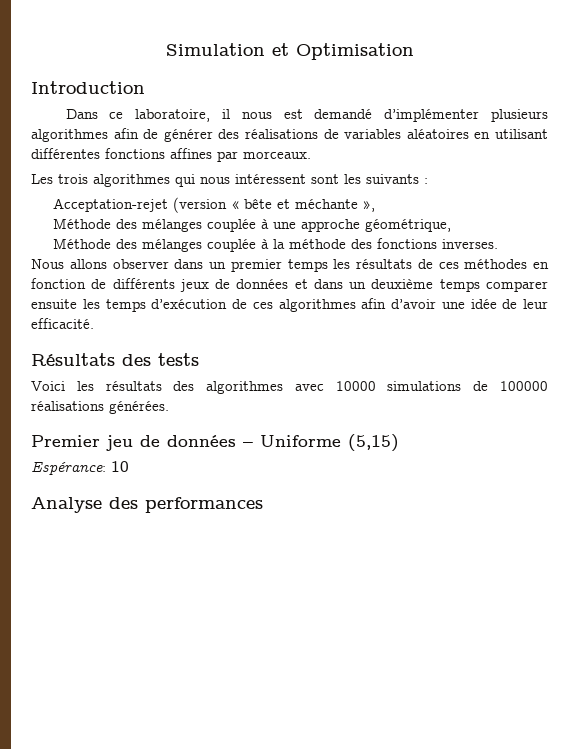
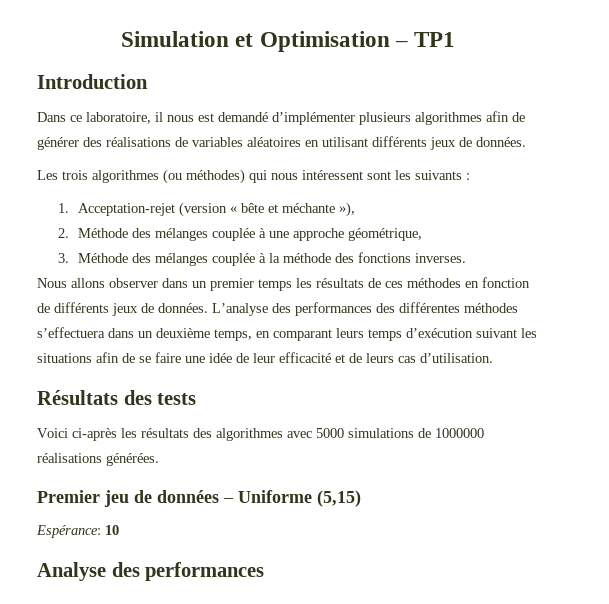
- Simulation et Optimisation
+ Simulation et Optimisation – TP1
- Dans ce laboratoire, il nous est demandé d’implémenter plusieurs algorithmes afin de générer des réalisations de variables aléatoires en utilisant différentes fonctions affines par morceaux.
+ Dans ce laboratoire, il nous est demandé d’implémenter plusieurs algorithmes afin de générer des réalisations de variables aléatoires en utilisant différents jeux de données.
- Les trois algorithmes qui nous intéressent sont les suivants :
+ Les trois algorithmes (ou méthodes) qui nous intéressent sont les suivants :
- Acceptation-rejet (version « bête et méchante »,
- Méthode des mélanges couplée à une approche géométrique,
+ 1. Acceptation-rejet (version « bête et méchante »),
+ 2. Méthode des mélanges couplée à une approche géométrique,
- Méthode des mélanges couplée à la méthode des fonctions inverses.
+ 3. Méthode des mélanges couplée à la méthode des fonctions inverses.
- Nous allons observer dans un premier temps les résultats de ces méthodes en fonction de différents jeux de données et dans un deuxième temps comparer ensuite les temps d’exécution de ces algorithmes afin d’avoir une idée de leur efficacité.
+ Nous allons observer dans un premier temps les résultats de ces méthodes en fonction de différents jeux de données. L’analyse des performances des différentes méthodes s’effectuera dans un deuxième temps, en comparant leurs temps d’exécution suivant les situations afin de se faire une idée de leur efficacité et de leurs cas d’utilisation.
- Voici les résultats des algorithmes avec 10000 simulations de 100000 réalisations générées.
+ Voici ci-après les résultats des algorithmes avec 5000 simulations de 1000000 réalisations générées.

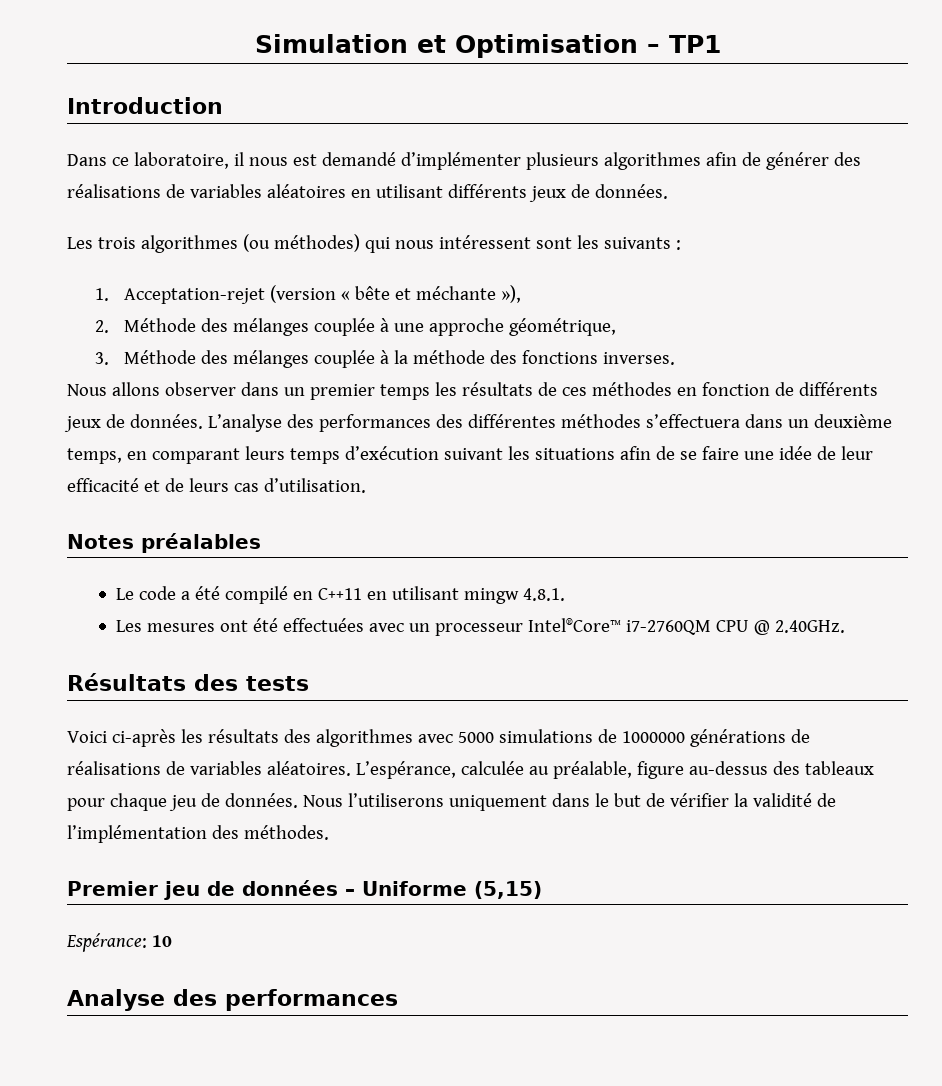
+ Notes préalables
+ Le code a été compilé en C++11 en utilisant mingw 4.8.1.
+ Les mesures ont été effectuées avec un processeur Intel®Core™ i7-2760QM CPU @ 2.40GHz.
- Voici ci-après les résultats des algorithmes avec 5000 simulations de 1000000 réalisations générées.
+ Voici ci-après les résultats des algorithmes avec 5000 simulations de 1000000 générations de réalisations de variables aléatoires. L’espérance, calculée au préalable, figure au-dessus des tableaux pour chaque jeu de données. Nous l’utiliserons uniquement dans le but de vérifier la validité de l’implémentation des méthodes.

